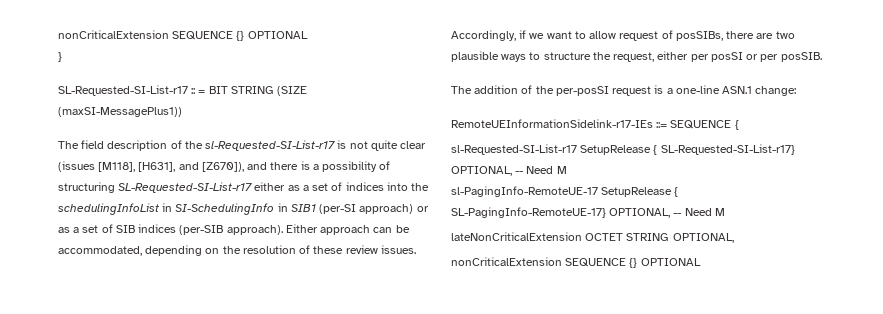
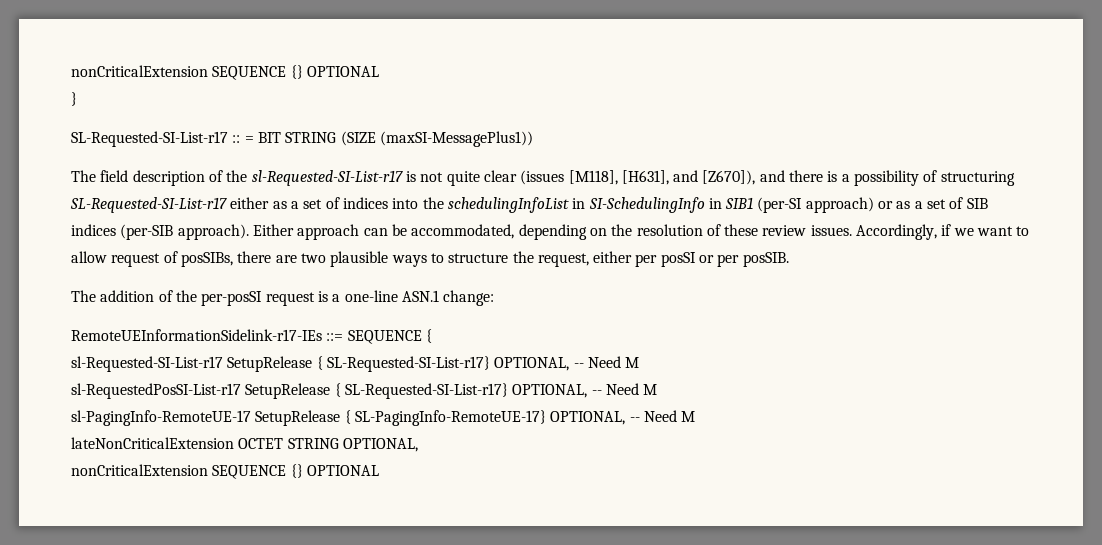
+ sl-RequestedPosSI-List-r17 SetupRelease { SL-Requested-SI-List-r17} OPTIONAL, -- Need M

